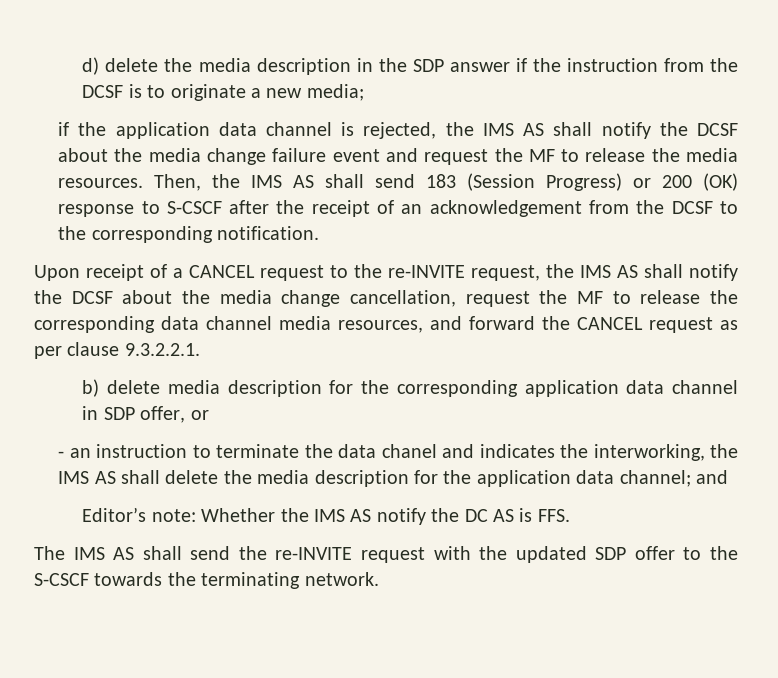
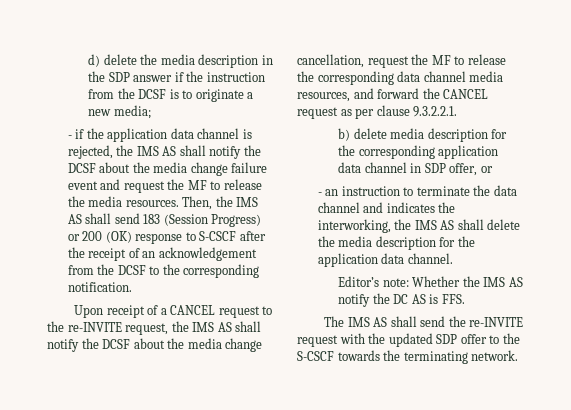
- if the application data channel is rejected, the IMS AS shall notify the DCSF about the media change failure event and request the MF to release the media resources.
+ - if the application data channel is rejected, the IMS AS shall notify the DCSF about the media change failure event and request the MF to release the media resources.
- - an instruction to terminate the data chanel and indicates the interworking, the IMS AS shall delete the media description for the application data channel; and
+ - an instruction to terminate the data channel and indicates the interworking, the IMS AS shall delete the media description for the application data channel.

